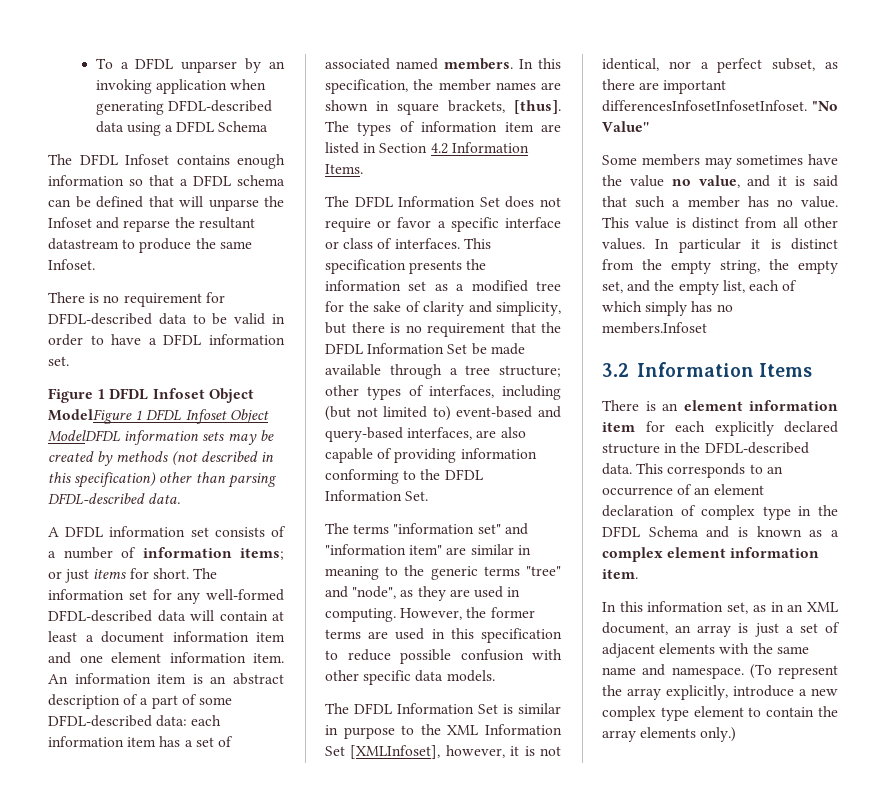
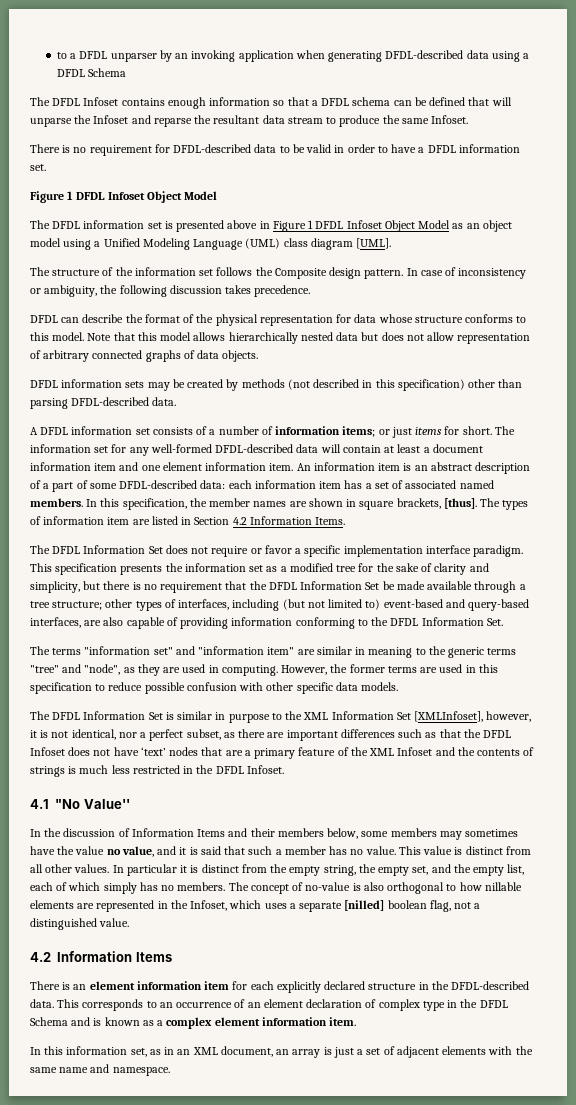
- To a DFDL unparser by an invoking application when generating DFDL-described data using a DFDL Schema
+ to a DFDL unparser by an invoking application when generating DFDL-described data using a DFDL Schema
- The DFDL Infoset contains enough information so that a DFDL schema can be defined that will unparse the Infoset and reparse the resultant datastream to produce the same Infoset.
+ The DFDL Infoset contains enough information so that a DFDL schema can be defined that will unparse the Infoset and reparse the resultant data stream to produce the same Infoset.
  There is no requirement for DFDL-described data to be valid in order to have a DFDL information set.
- Figure 1 DFDL Infoset Object ModelFigure 1 DFDL Infoset Object ModelDFDL information sets may be created by methods (not described in this specification) other than parsing DFDL-described data.
+ Figure 1 DFDL Infoset Object Model
+ The DFDL information set is presented above in Figure 1 DFDL Infoset Object Model as an object model using a Unified Modeling Language (UML) class diagram [UML].
+ The structure of the information set follows the Composite design pattern. In case of inconsistency or ambiguity, the following discussion takes precedence.
+ DFDL can describe the format of the physical representation for data whose structure conforms to this model. Note that this model allows hierarchically nested data but does not allow representation of arbitrary connected graphs of data objects.
+ DFDL information sets may be created by methods (not described in this specification) other than parsing DFDL-described data.
- The DFDL Information Set does not require or favor a specific interface or class of interfaces.
+ The DFDL Information Set does not require or favor a specific implementation interface paradigm.
- The DFDL Information Set is similar in purpose to the XML Information Set [XMLInfoset], however, it is not identical, nor a perfect subset, as there are important differencesInfosetInfosetInfoset. "No Value''
- Some members may sometimes have the value no value, and it is said that such a member has no value.
+ The DFDL Information Set is similar in purpose to the XML Information Set [XMLInfoset], however, it is not identical, nor a perfect subset, as there are important differences such as that the DFDL Infoset does not have ‘text’ nodes that are a primary feature of the XML Infoset and the contents of strings is much less restricted in the DFDL Infoset.
+ 4.1 "No Value''
+ In the discussion of Information Items and their members below, some members may sometimes have the value no value, and it is said that such a member has no value.
- In particular it is distinct from the empty string, the empty set, and the empty list, each of which simply has no members.Infoset
- 3.2 Information Items
+ In particular it is distinct from the empty string, the empty set, and the empty list, each of which simply has no members. The concept of no-value is also orthogonal to how nillable elements are represented in the Infoset, which uses a separate [nilled] boolean flag, not a distinguished value.
+ 4.2 Information Items
- (To represent the array explicitly, introduce a new complex type element to contain the array elements only.)

